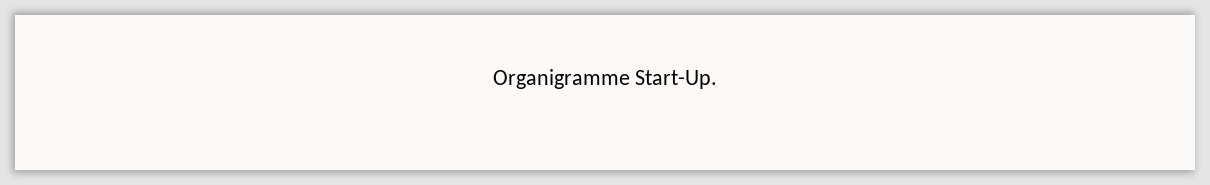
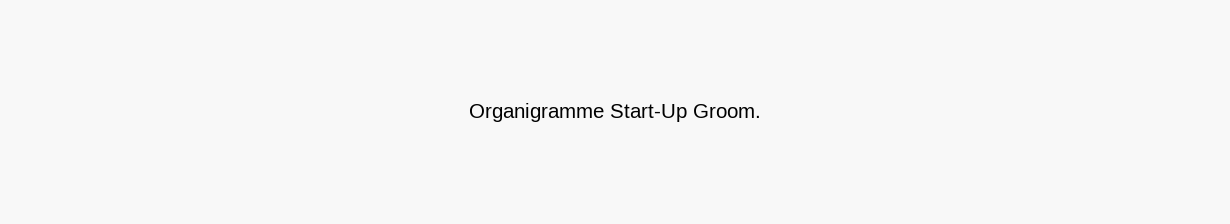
- Organigramme Start-Up.
+ Organigramme Start-Up Groom.

